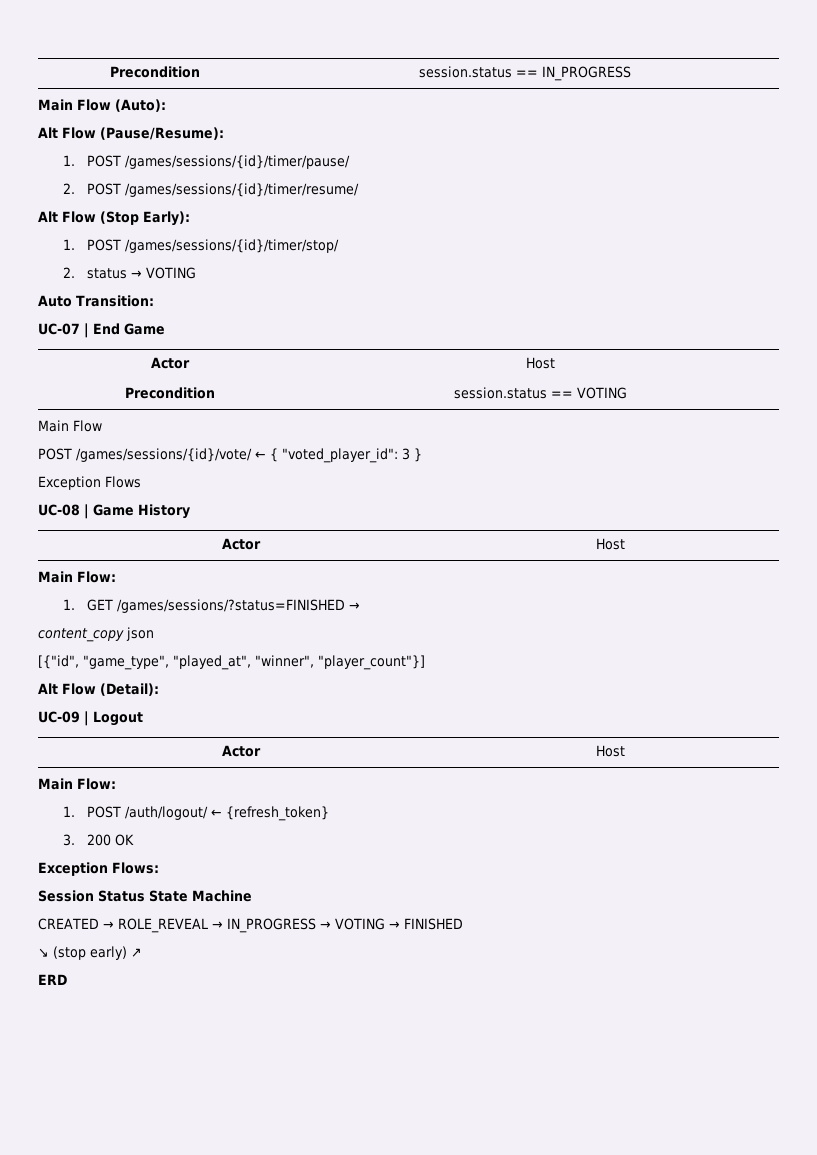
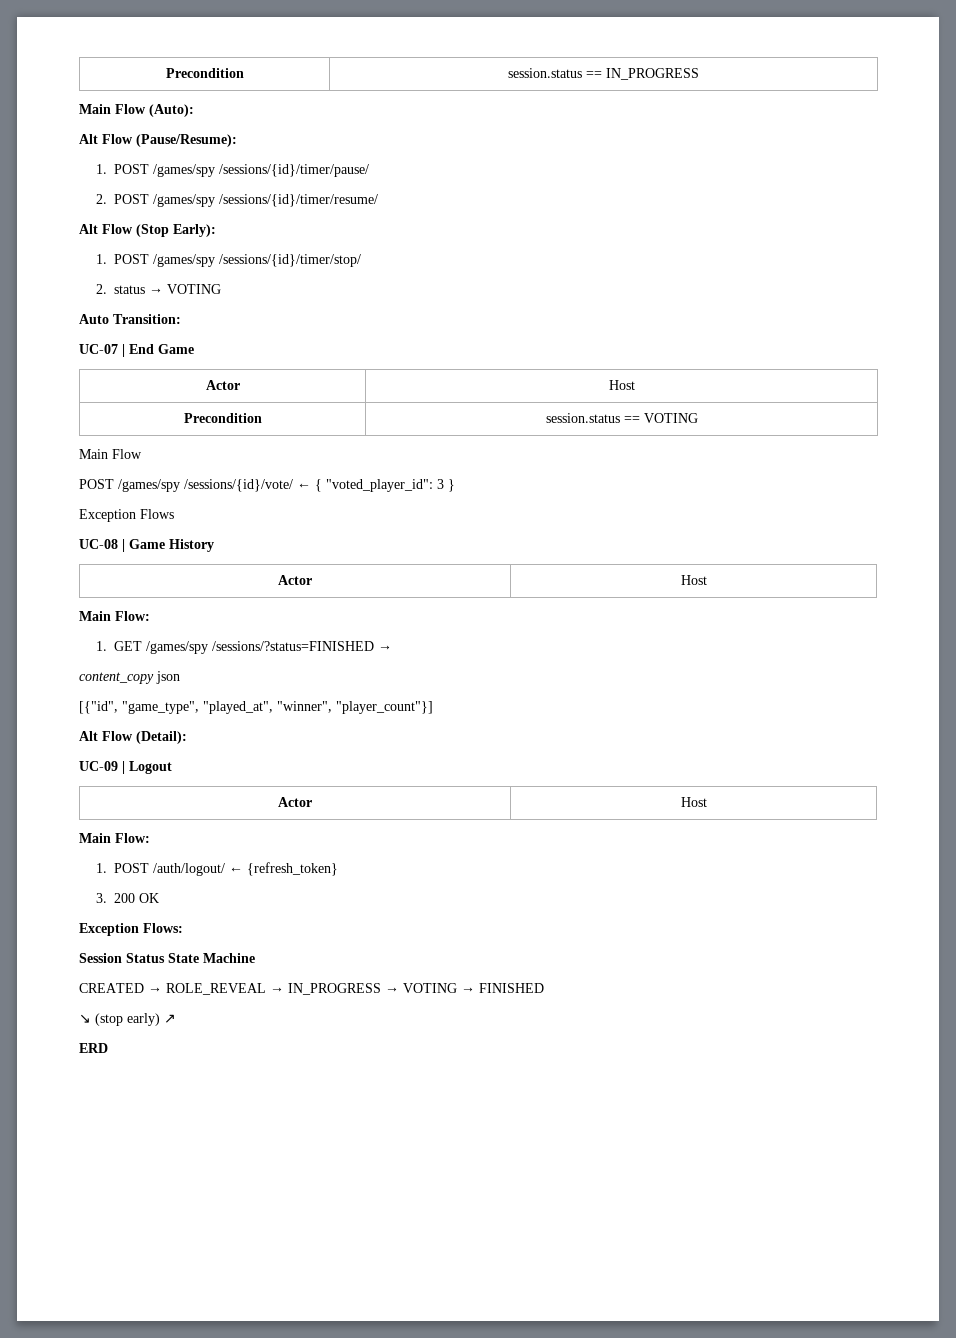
- 1. POST /games/sessions/{id}/timer/pause/
+ 1. POST /games/spy /sessions/{id}/timer/pause/
- 2. POST /games/sessions/{id}/timer/resume/
+ 2. POST /games/spy /sessions/{id}/timer/resume/
- 1. POST /games/sessions/{id}/timer/stop/
+ 1. POST /games/spy /sessions/{id}/timer/stop/
- POST /games/sessions/{id}/vote/ ← { "voted_player_id": 3 }
+ POST /games/spy /sessions/{id}/vote/ ← { "voted_player_id": 3 }
- 1. GET /games/sessions/?status=FINISHED →
+ 1. GET /games/spy /sessions/?status=FINISHED →

